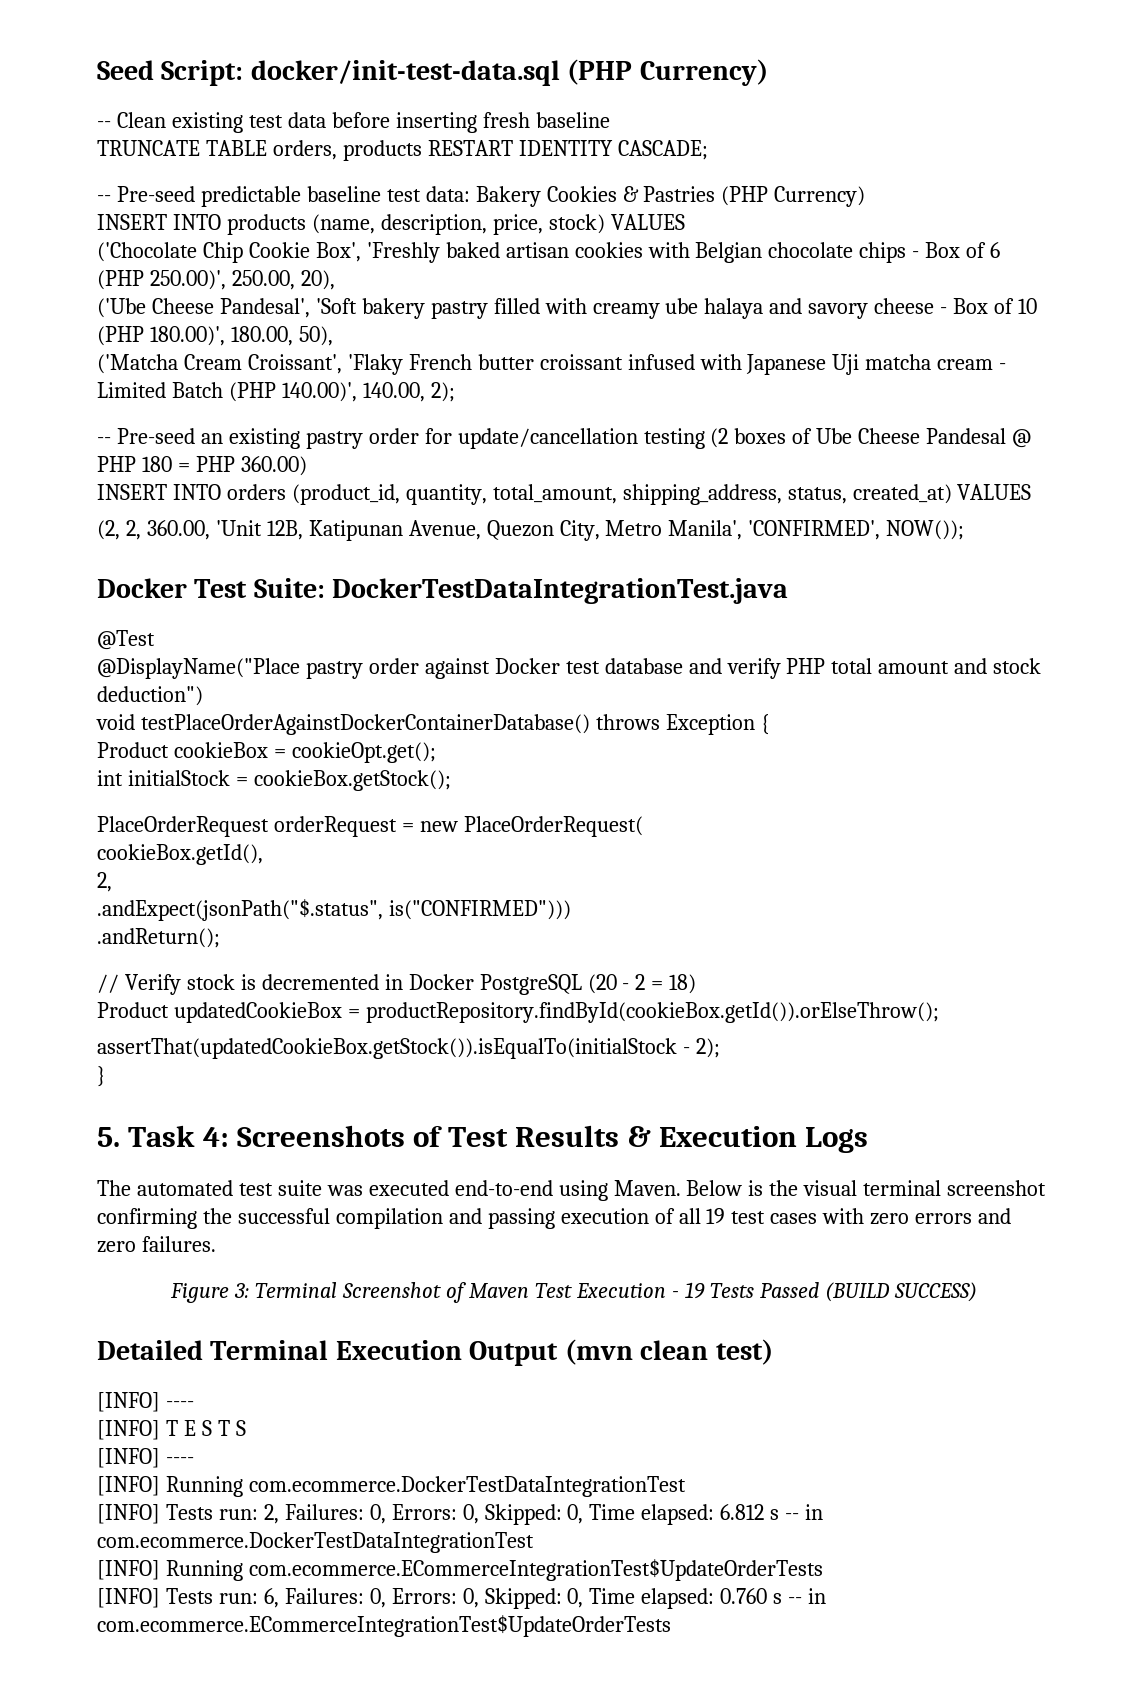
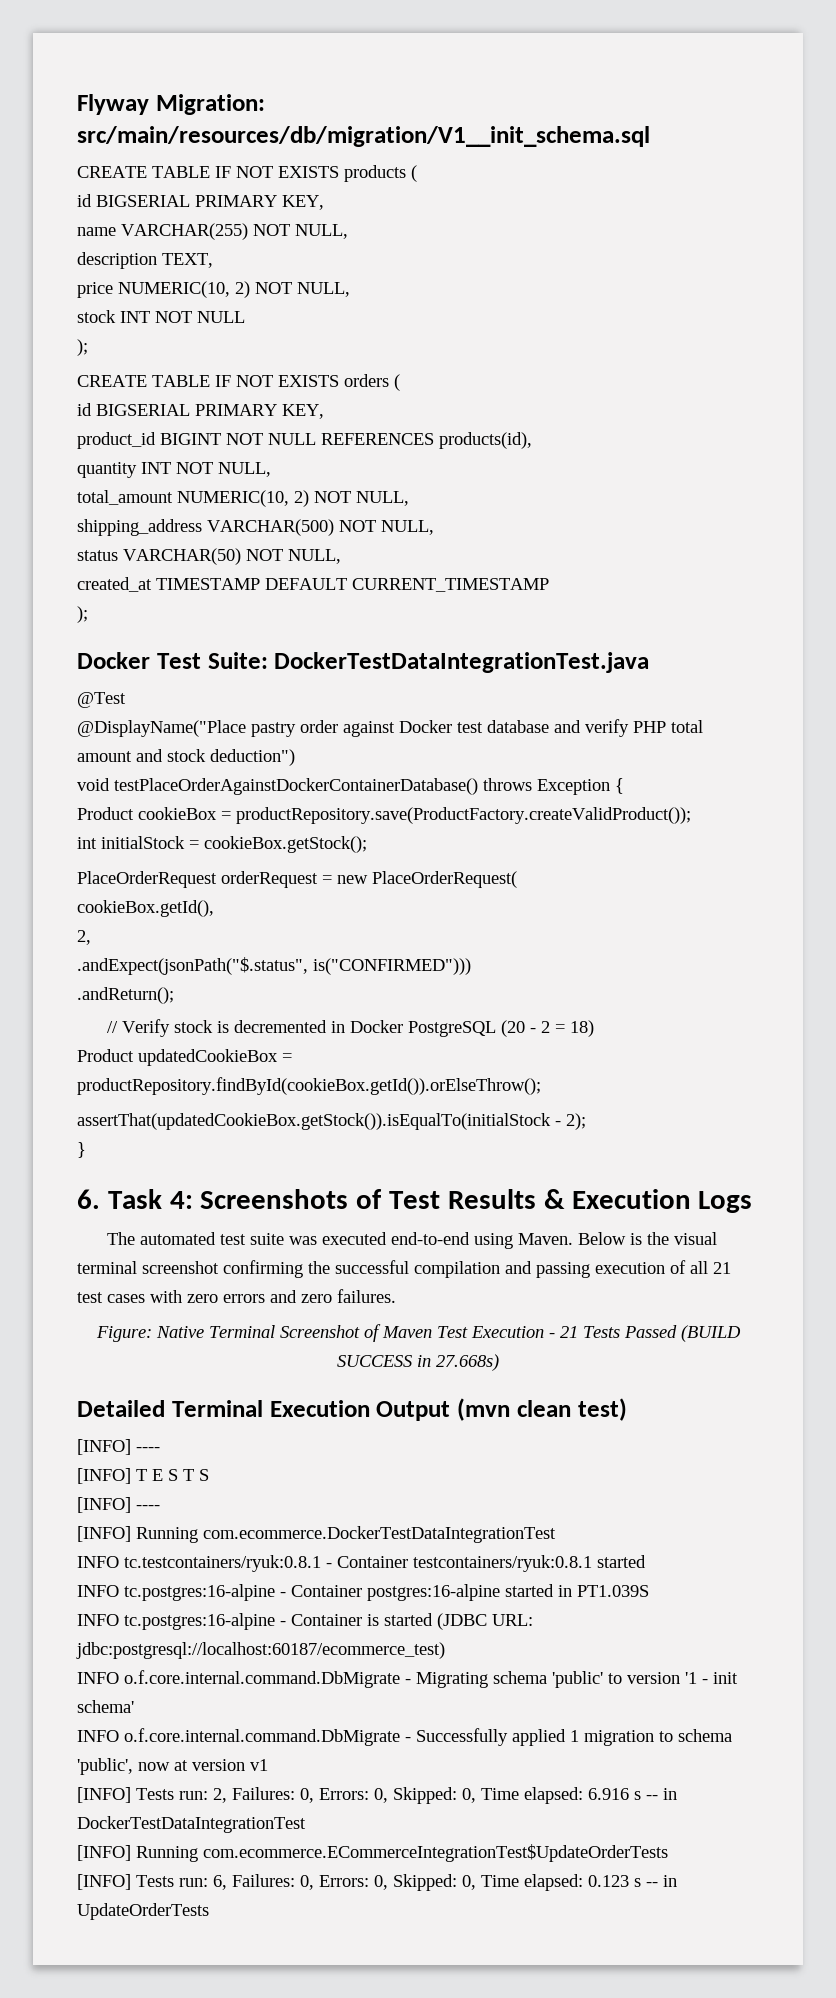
- Seed Script: docker/init-test-data.sql (PHP Currency)
- -- Clean existing test data before inserting fresh baseline
- TRUNCATE TABLE orders, products RESTART IDENTITY CASCADE;
- -- Pre-seed predictable baseline test data: Bakery Cookies & Pastries (PHP Currency)
- INSERT INTO products (name, description, price, stock) VALUES
- ('Chocolate Chip Cookie Box', 'Freshly baked artisan cookies with Belgian chocolate chips - Box of 6 (PHP 250.00)', 250.00, 20),
- ('Ube Cheese Pandesal', 'Soft bakery pastry filled with creamy ube halaya and savory cheese - Box of 10 (PHP 180.00)', 180.00, 50),
- ('Matcha Cream Croissant', 'Flaky French butter croissant infused with Japanese Uji matcha cream - Limited Batch (PHP 140.00)', 140.00, 2);
- -- Pre-seed an existing pastry order for update/cancellation testing (2 boxes of Ube Cheese Pandesal @ PHP 180 = PHP 360.00)
- INSERT INTO orders (product_id, quantity, total_amount, shipping_address, status, created_at) VALUES
- (2, 2, 360.00, 'Unit 12B, Katipunan Avenue, Quezon City, Metro Manila', 'CONFIRMED', NOW());
+ Flyway Migration: src/main/resources/db/migration/V1__init_schema.sql
+ CREATE TABLE IF NOT EXISTS products (
+ id BIGSERIAL PRIMARY KEY,
+ name VARCHAR(255) NOT NULL,
+ description TEXT,
+ price NUMERIC(10, 2) NOT NULL,
+ stock INT NOT NULL
+ );
+ CREATE TABLE IF NOT EXISTS orders (
+ id BIGSERIAL PRIMARY KEY,
+ product_id BIGINT NOT NULL REFERENCES products(id),
+ quantity INT NOT NULL,
+ total_amount NUMERIC(10, 2) NOT NULL,
+ shipping_address VARCHAR(500) NOT NULL,
+ status VARCHAR(50) NOT NULL,
+ created_at TIMESTAMP DEFAULT CURRENT_TIMESTAMP
+ );
- Product cookieBox = cookieOpt.get();
+ Product cookieBox = productRepository.save(ProductFactory.createValidProduct());
- 5. Task 4: Screenshots of Test Results & Execution Logs
+ 6. Task 4: Screenshots of Test Results & Execution Logs
- Below is the visual terminal screenshot confirming the successful compilation and passing execution of all 19 test cases with zero errors and zero failures.
+ Below is the visual terminal screenshot confirming the successful compilation and passing execution of all 21 test cases with zero errors and zero failures.
- Figure 3: Terminal Screenshot of Maven Test Execution - 19 Tests Passed (BUILD SUCCESS)
+ Figure: Native Terminal Screenshot of Maven Test Execution - 21 Tests Passed (BUILD SUCCESS in 27.668s)
+ INFO tc.testcontainers/ryuk:0.8.1 - Container testcontainers/ryuk:0.8.1 started
+ INFO tc.postgres:16-alpine - Container postgres:16-alpine started in PT1.039S
+ INFO tc.postgres:16-alpine - Container is started (JDBC URL: jdbc:postgresql://localhost:60187/ecommerce_test)
+ INFO o.f.core.internal.command.DbMigrate - Migrating schema 'public' to version '1 - init schema'
+ INFO o.f.core.internal.command.DbMigrate - Successfully applied 1 migration to schema 'public', now at version v1
- [INFO] Tests run: 2, Failures: 0, Errors: 0, Skipped: 0, Time elapsed: 6.812 s -- in com.ecommerce.DockerTestDataIntegrationTest
+ [INFO] Tests run: 2, Failures: 0, Errors: 0, Skipped: 0, Time elapsed: 6.916 s -- in DockerTestDataIntegrationTest
- [INFO] Tests run: 6, Failures: 0, Errors: 0, Skipped: 0, Time elapsed: 0.760 s -- in com.ecommerce.ECommerceIntegrationTest$UpdateOrderTests
+ [INFO] Tests run: 6, Failures: 0, Errors: 0, Skipped: 0, Time elapsed: 0.123 s -- in UpdateOrderTests

